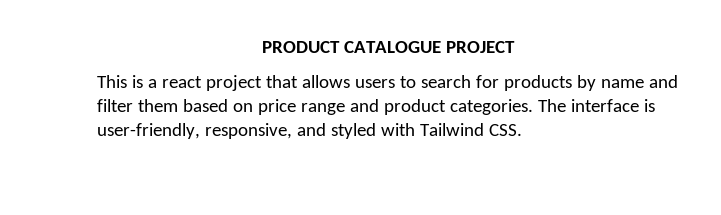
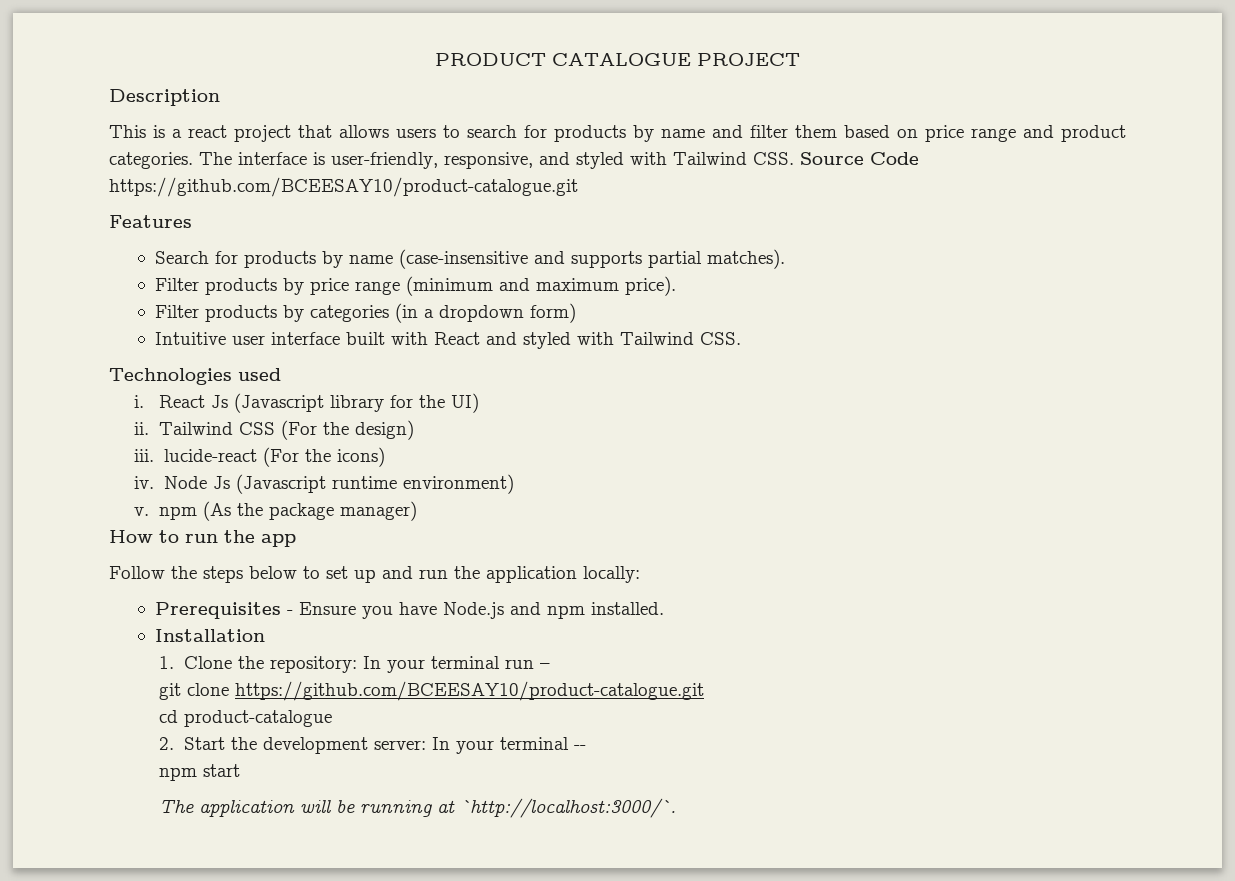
+ Description
- The interface is user-friendly, responsive, and styled with Tailwind CSS.
+ The interface is user-friendly, responsive, and styled with Tailwind CSS. Source Code https://github.com/BCEESAY10/product-catalogue.git
+ Features
+ Search for products by name (case-insensitive and supports partial matches).
+ Filter products by price range (minimum and maximum price).
+ Filter products by categories (in a dropdown form)
+ Intuitive user interface built with React and styled with Tailwind CSS.
+ Technologies used
+ i. React Js (Javascript library for the UI)
+ ii. Tailwind CSS (For the design)
+ iii. lucide-react (For the icons)
+ iv. Node Js (Javascript runtime environment)
+ v. npm (As the package manager)
+ How to run the app
+ Follow the steps below to set up and run the application locally:
+ Prerequisites - Ensure you have Node.js and npm installed.
+ Installation
+ 1. Clone the repository: In your terminal run –
+ git clone https://github.com/BCEESAY10/product-catalogue.git
+ cd product-catalogue
+ 2. Start the development server: In your terminal --
+ npm start
+ The application will be running at `http://localhost:3000/`.

